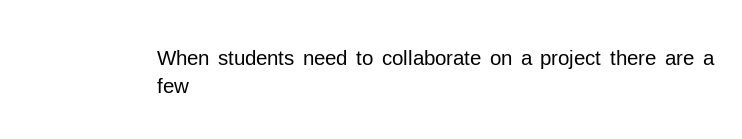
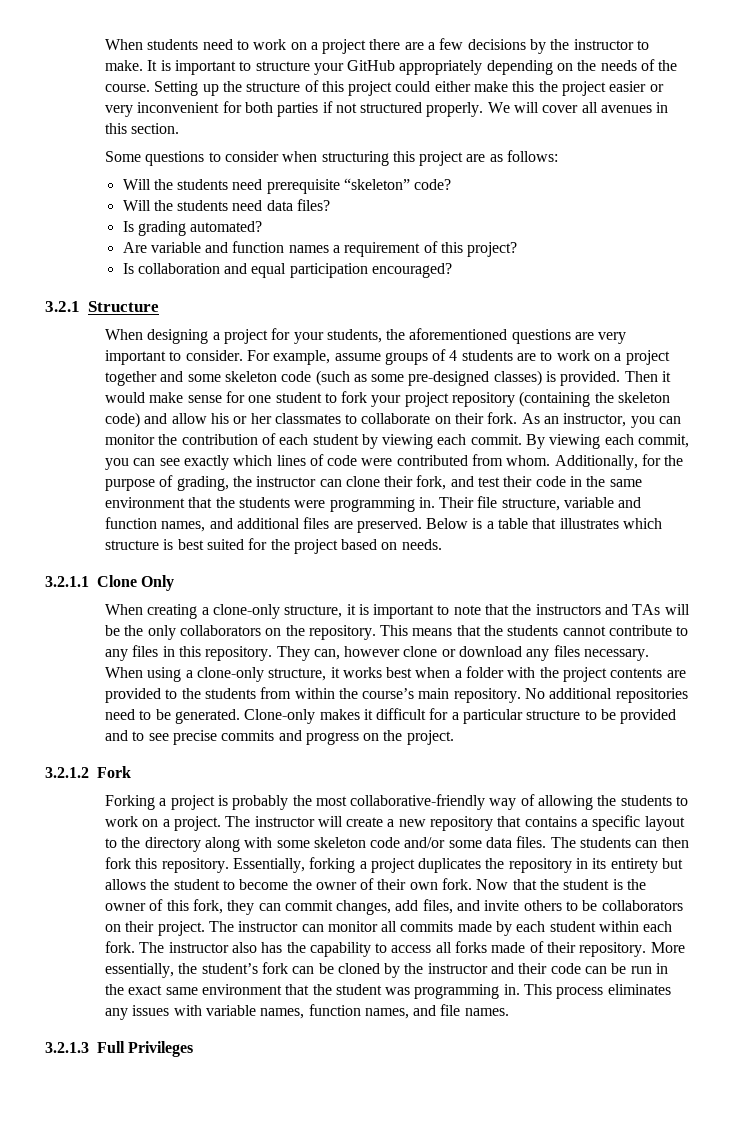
- When students need to collaborate on a project there are a few
+ When students need to work on a project there are a few decisions by the instructor to make. It is important to structure your GitHub appropriately depending on the needs of the course. Setting up the structure of this project could either make this the project easier or very inconvenient for both parties if not structured properly. We will cover all avenues in this section.
+ Some questions to consider when structuring this project are as follows:
+ Will the students need prerequisite “skeleton” code?
+ Will the students need data files?
+ Is grading automated?
+ Are variable and function names a requirement of this project?
+ Is collaboration and equal participation encouraged?
+ 3.2.1 Structure
+ When designing a project for your students, the aforementioned questions are very important to consider. For example, assume groups of 4 students are to work on a project together and some skeleton code (such as some pre-designed classes) is provided. Then it would make sense for one student to fork your project repository (containing the skeleton code) and allow his or her classmates to collaborate on their fork. As an instructor, you can monitor the contribution of each student by viewing each commit. By viewing each commit, you can see exactly which lines of code were contributed from whom. Additionally, for the purpose of grading, the instructor can clone their fork, and test their code in the same environment that the students were programming in. Their file structure, variable and function names, and additional files are preserved. Below is a table that illustrates which structure is best suited for the project based on needs.
+ 3.2.1.1 Clone Only
+ When creating a clone-only structure, it is important to note that the instructors and TAs will be the only collaborators on the repository. This means that the students cannot contribute to any files in this repository. They can, however clone or download any files necessary. When using a clone-only structure, it works best when a folder with the project contents are provided to the students from within the course’s main repository. No additional repositories need to be generated. Clone-only makes it difficult for a particular structure to be provided and to see precise commits and progress on the project.
+ 3.2.1.2 Fork
+ Forking a project is probably the most collaborative-friendly way of allowing the students to work on a project. The instructor will create a new repository that contains a specific layout to the directory along with some skeleton code and/or some data files. The students can then fork this repository. Essentially, forking a project duplicates the repository in its entirety but allows the student to become the owner of their own fork. Now that the student is the owner of this fork, they can commit changes, add files, and invite others to be collaborators on their project. The instructor can monitor all commits made by each student within each fork. The instructor also has the capability to access all forks made of their repository. More essentially, the student’s fork can be cloned by the instructor and their code can be run in the exact same environment that the student was programming in. This process eliminates any issues with variable names, function names, and file names.
+ 3.2.1.3 Full Privileges

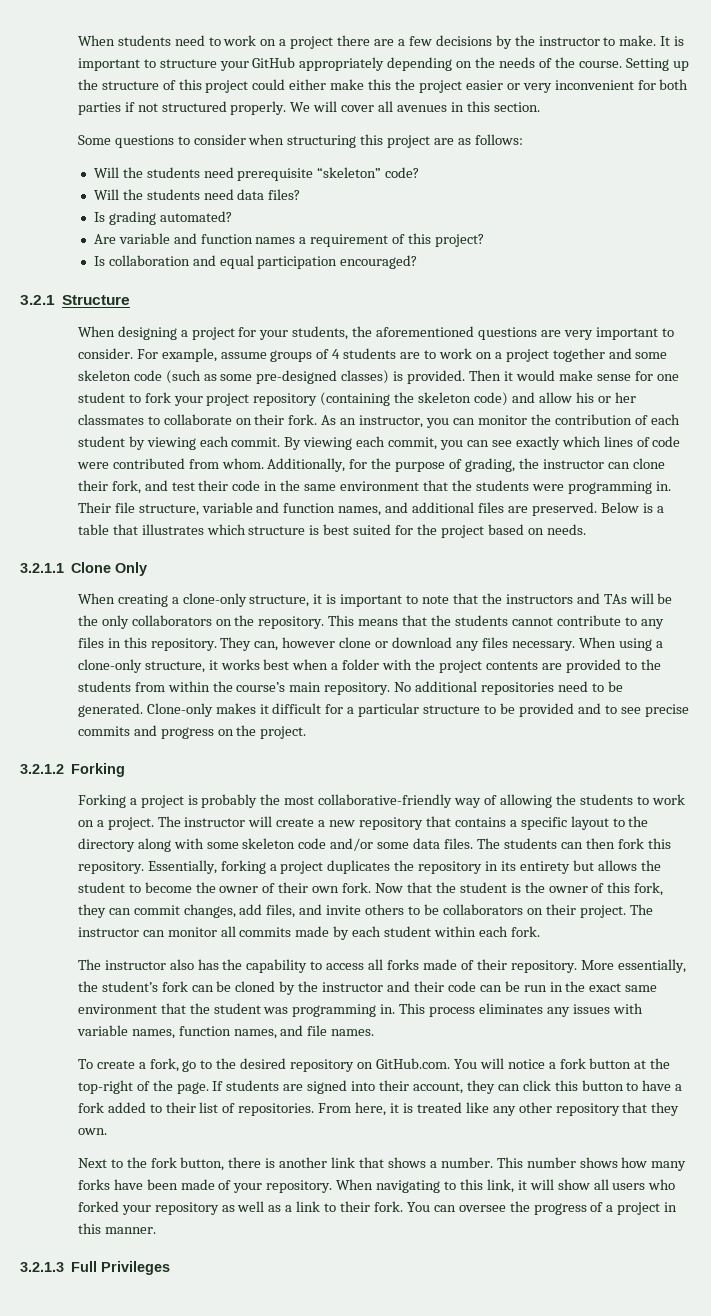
- 3.2.1.2 Fork
+ 3.2.1.2 Forking
- The instructor can monitor all commits made by each student within each fork. The instructor also has the capability to access all forks made of their repository.
+ The instructor can monitor all commits made by each student within each fork.
+ The instructor also has the capability to access all forks made of their repository.
+ To create a fork, go to the desired repository on GitHub.com. You will notice a fork button at the top-right of the page. If students are signed into their account, they can click this button to have a fork added to their list of repositories. From here, it is treated like any other repository that they own.
+ Next to the fork button, there is another link that shows a number. This number shows how many forks have been made of your repository. When navigating to this link, it will show all users who forked your repository as well as a link to their fork. You can oversee the progress of a project in this manner.

